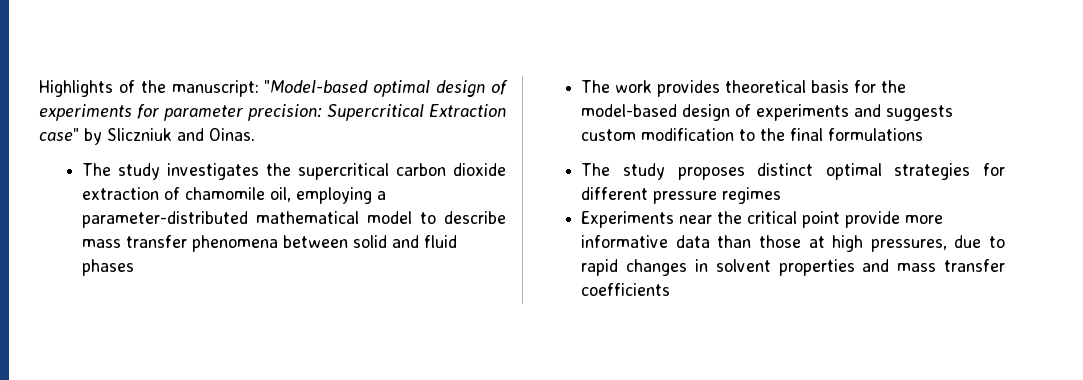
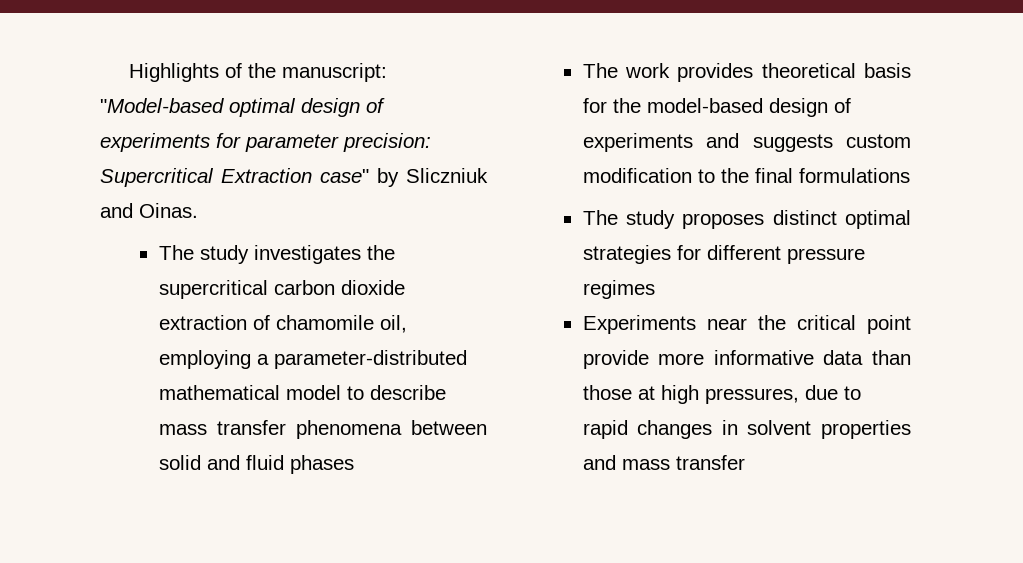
- Experiments near the critical point provide more informative data than those at high pressures, due to rapid changes in solvent properties and mass transfer coefficients
+ Experiments near the critical point provide more informative data than those at high pressures, due to rapid changes in solvent properties and mass transfer

